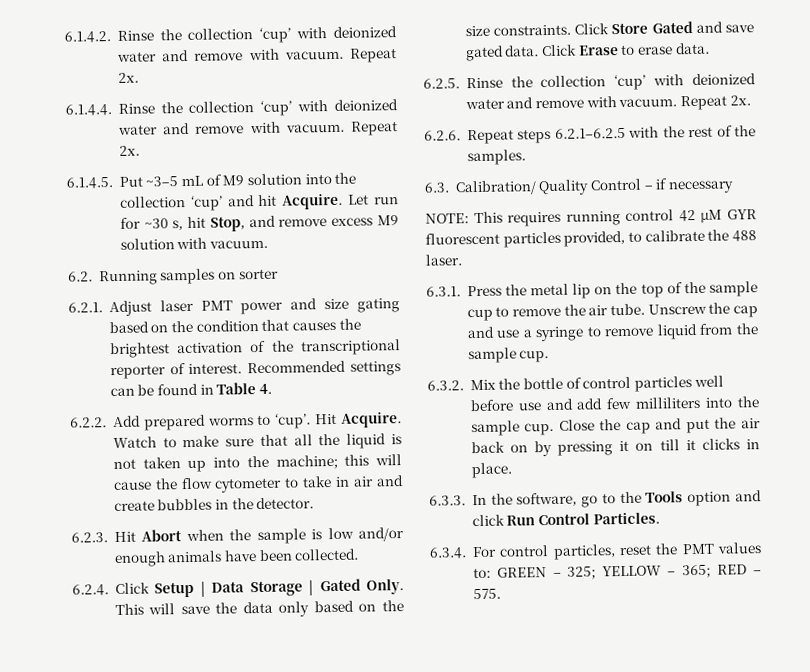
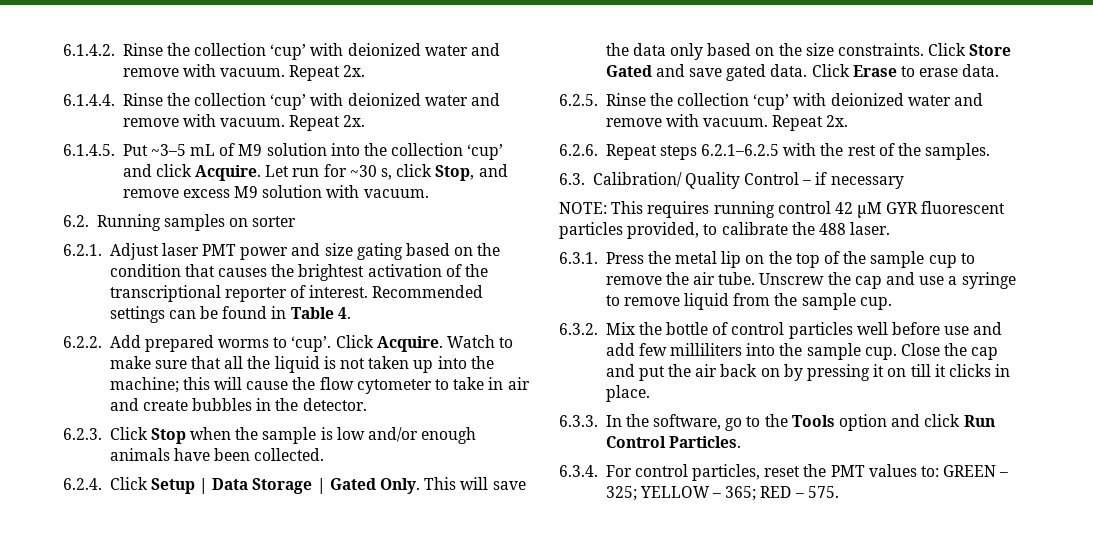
- 6.1.4.5. Put ~3–5 mL of M9 solution into the collection ‘cup’ and hit Acquire.
+ 6.1.4.5. Put ~3–5 mL of M9 solution into the collection ‘cup’ and click Acquire.
- Let run for ~30 s, hit Stop, and remove excess M9 solution with vacuum.
+ Let run for ~30 s, click Stop, and remove excess M9 solution with vacuum.
- Hit Acquire.
+ Click Acquire.
- 6.2.3. Hit Abort when the sample is low and/or enough animals have been collected.
+ 6.2.3. Click Stop when the sample is low and/or enough animals have been collected.

